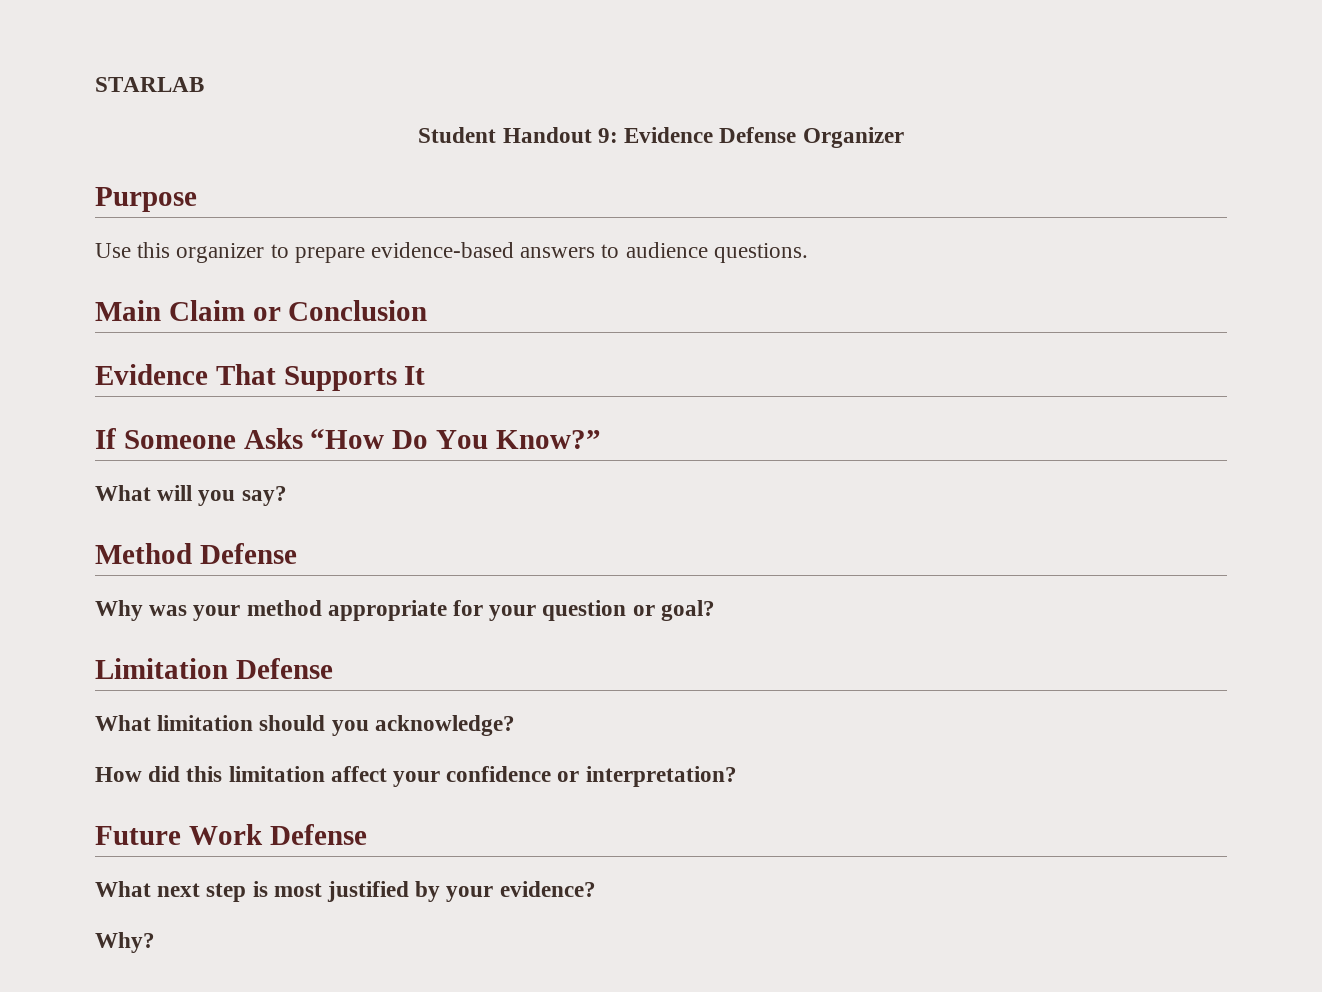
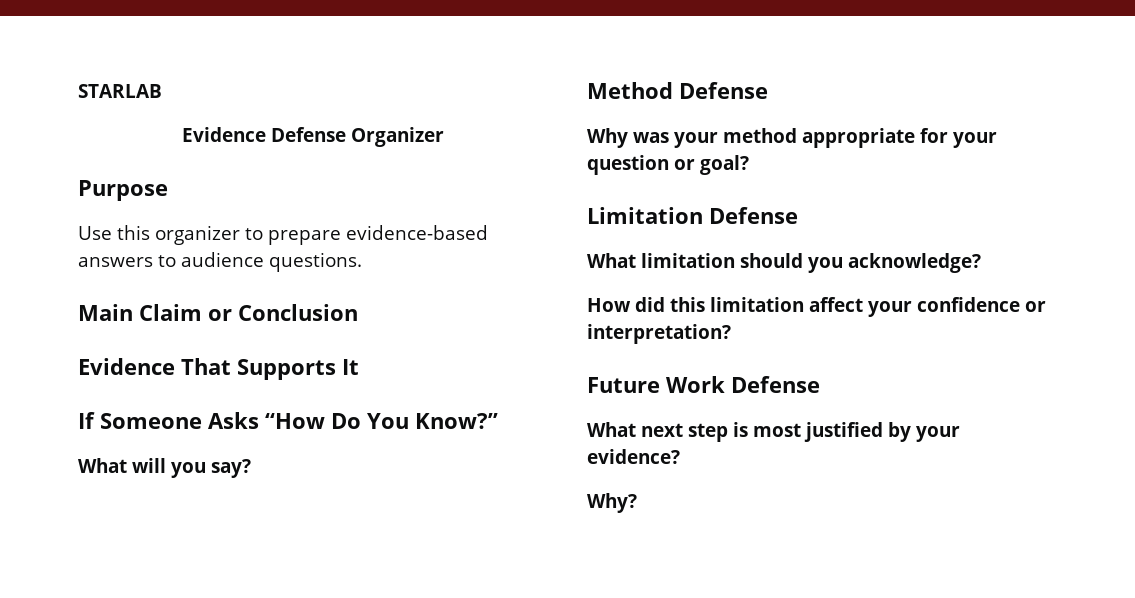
- Student Handout 9: Evidence Defense Organizer
+ Evidence Defense Organizer

